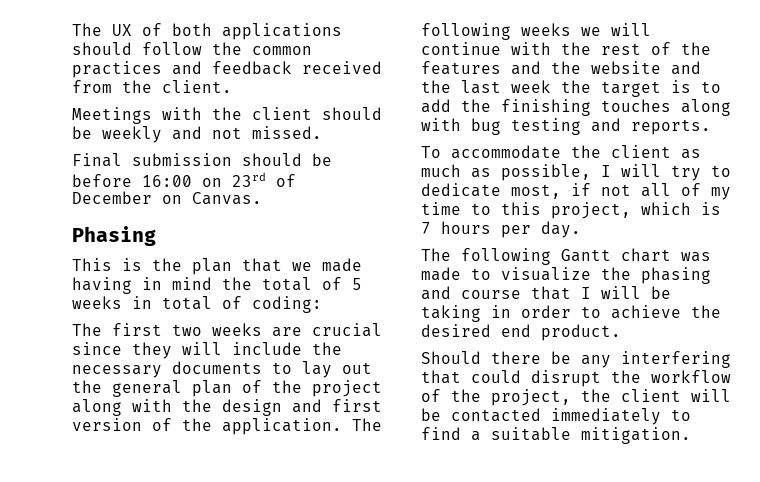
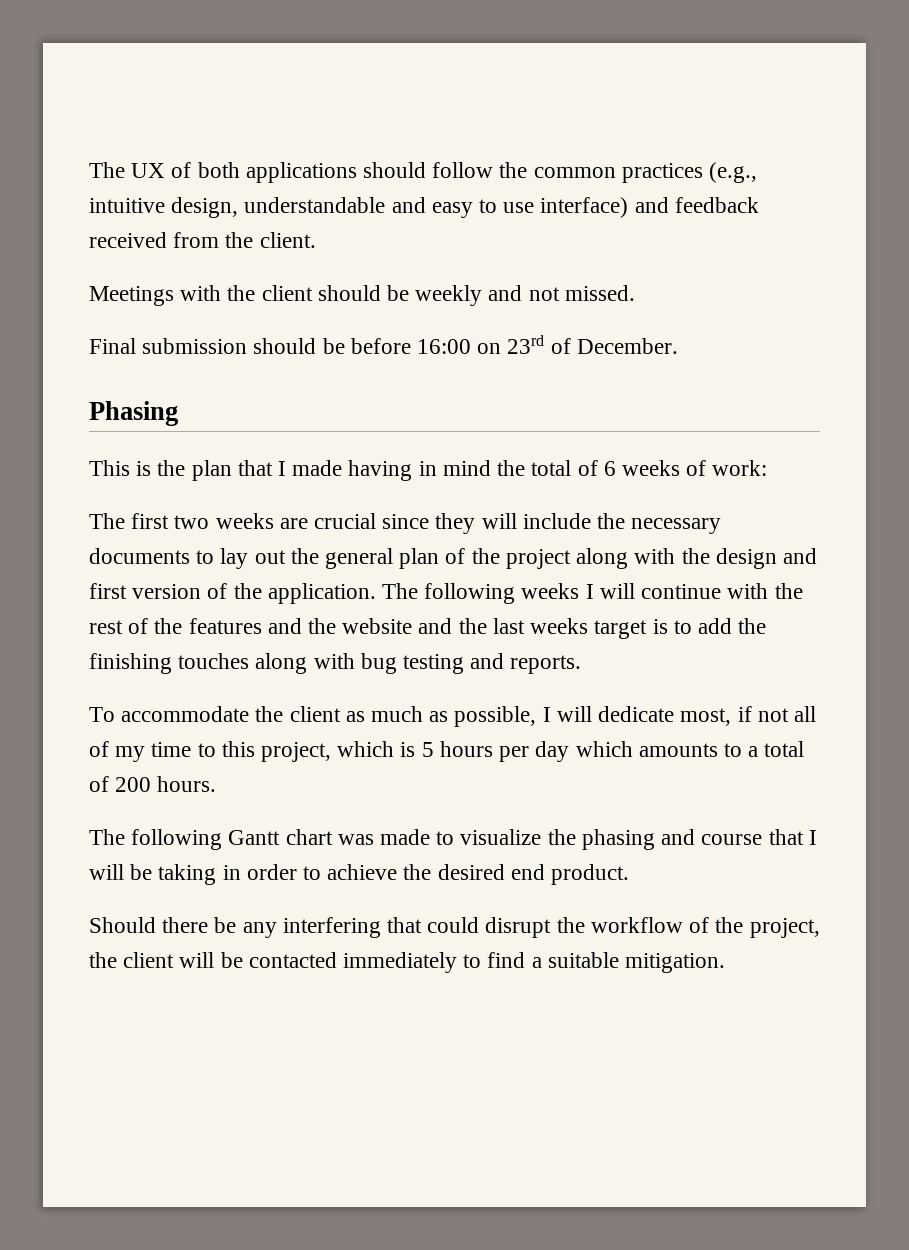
- The UX of both applications should follow the common practices and feedback received from the client.
+ The UX of both applications should follow the common practices (e.g., intuitive design, understandable and easy to use interface) and feedback received from the client.
- Final submission should be before 16:00 on 23rd of December on Canvas.
+ Final submission should be before 16:00 on 23rd of December.
- This is the plan that we made having in mind the total of 5 weeks in total of coding:
+ This is the plan that I made having in mind the total of 6 weeks of work:
- The following weeks we will continue with the rest of the features and the website and the last week the target is to add the finishing touches along with bug testing and reports.
+ The following weeks I will continue with the rest of the features and the website and the last weeks target is to add the finishing touches along with bug testing and reports.
- To accommodate the client as much as possible, I will try to dedicate most, if not all of my time to this project, which is 7 hours per day.
+ To accommodate the client as much as possible, I will dedicate most, if not all of my time to this project, which is 5 hours per day which amounts to a total of 200 hours.

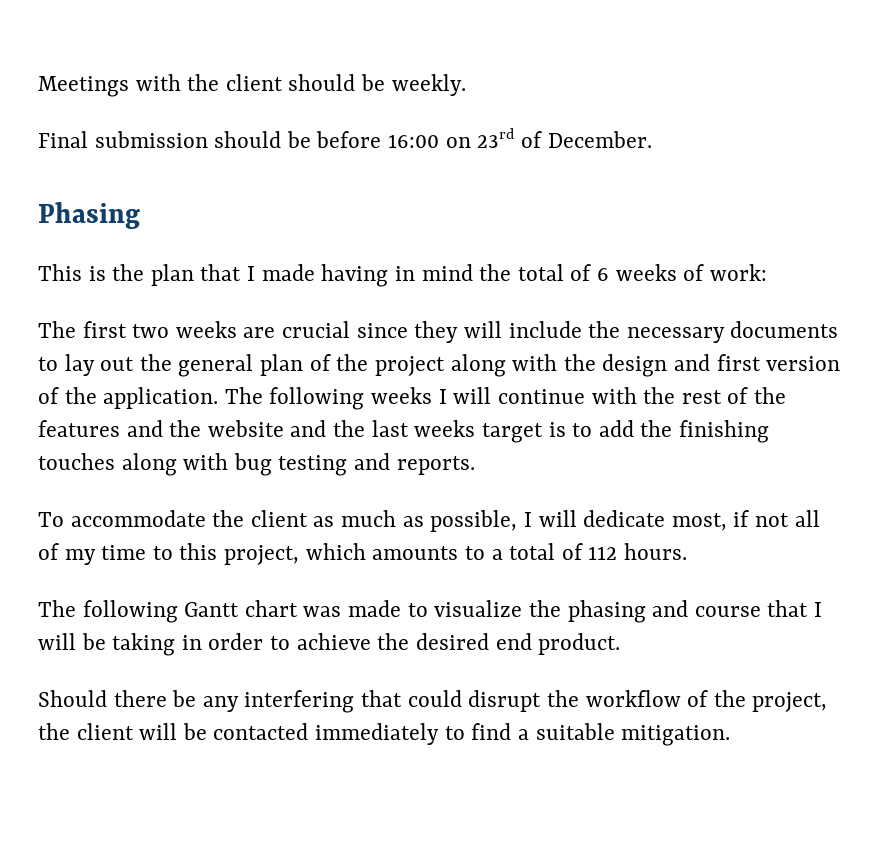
- The UX of both applications should follow the common practices (e.g., intuitive design, understandable and easy to use interface) and feedback received from the client.
- Meetings with the client should be weekly and not missed.
+ Meetings with the client should be weekly.
- To accommodate the client as much as possible, I will dedicate most, if not all of my time to this project, which is 5 hours per day which amounts to a total of 200 hours.
+ To accommodate the client as much as possible, I will dedicate most, if not all of my time to this project, which amounts to a total of 112 hours.

